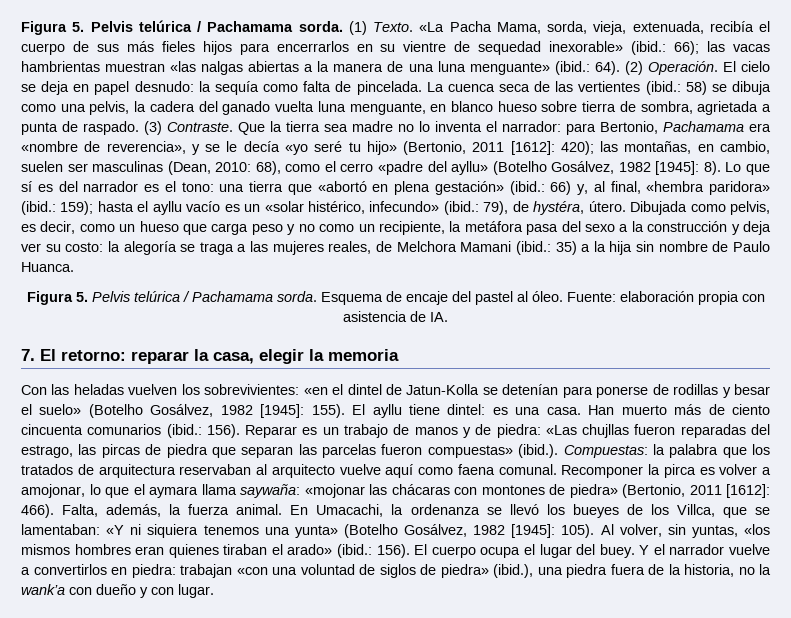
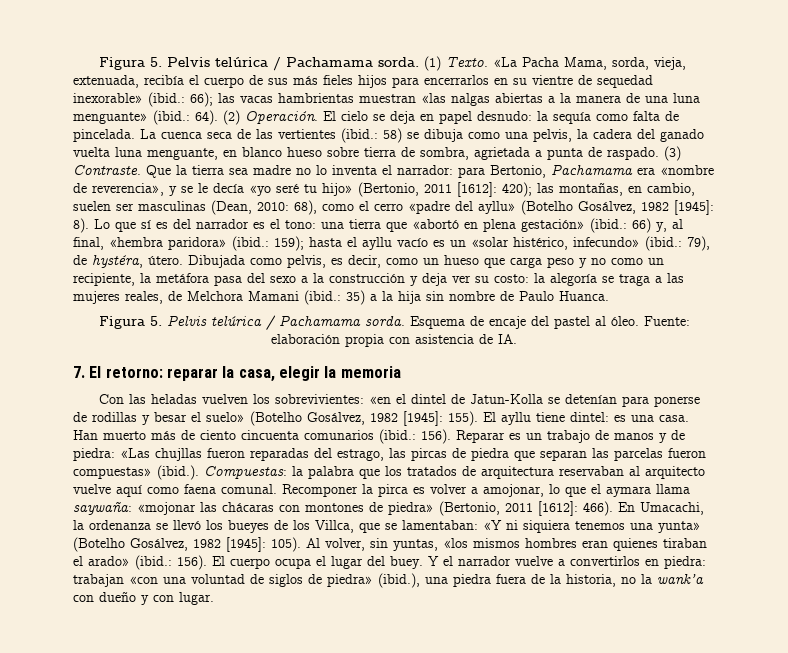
- Falta, además, la fuerza animal.

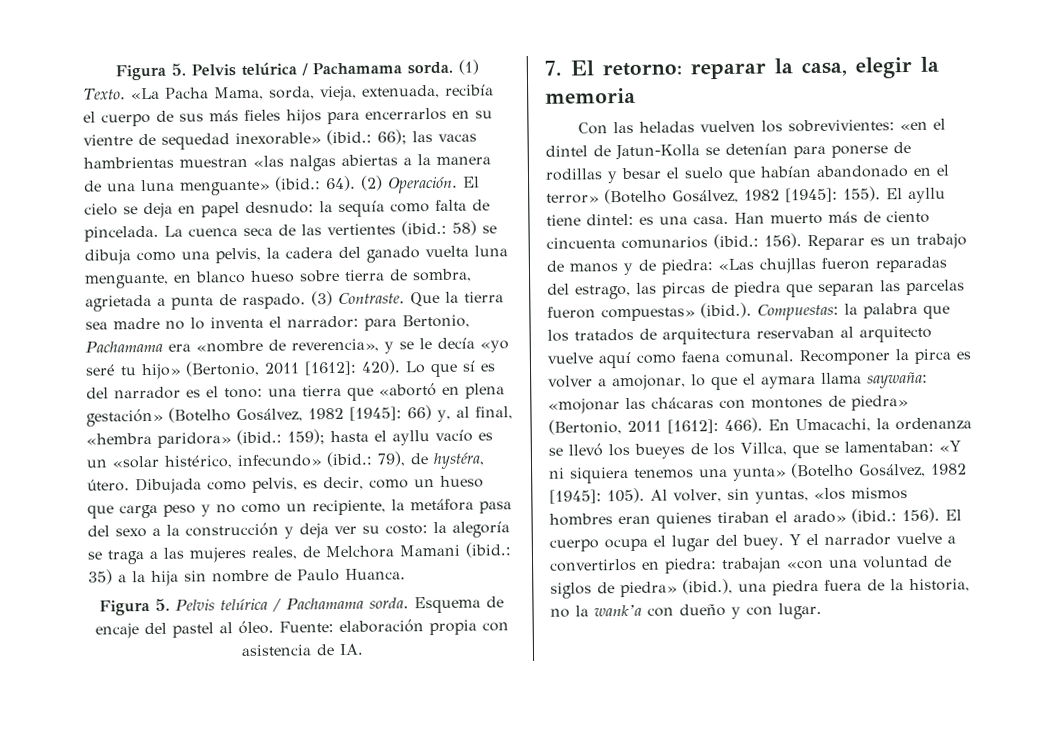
- Que la tierra sea madre no lo inventa el narrador: para Bertonio, Pachamama era «nombre de reverencia», y se le decía «yo seré tu hijo» (Bertonio, 2011 [1612]: 420); las montañas, en cambio, suelen ser masculinas (Dean, 2010: 68), como el cerro «padre del ayllu» (Botelho Gosálvez, 1982 [1945]: 8).
+ Que la tierra sea madre no lo inventa el narrador: para Bertonio, Pachamama era «nombre de reverencia», y se le decía «yo seré tu hijo» (Bertonio, 2011 [1612]: 420).
- Lo que sí es del narrador es el tono: una tierra que «abortó en plena gestación» (ibid.: 66) y, al final, «hembra paridora» (ibid.: 159); hasta el ayllu vacío es un «solar histérico, infecundo» (ibid.: 79), de hystéra, útero.
+ Lo que sí es del narrador es el tono: una tierra que «abortó en plena gestación» (Botelho Gosálvez, 1982 [1945]: 66) y, al final, «hembra paridora» (ibid.: 159); hasta el ayllu vacío es un «solar histérico, infecundo» (ibid.: 79), de hystéra, útero.
- Con las heladas vuelven los sobrevivientes: «en el dintel de Jatun-Kolla se detenían para ponerse de rodillas y besar el suelo» (Botelho Gosálvez, 1982 [1945]: 155).
+ Con las heladas vuelven los sobrevivientes: «en el dintel de Jatun-Kolla se detenían para ponerse de rodillas y besar el suelo que habían abandonado en el terror» (Botelho Gosálvez, 1982 [1945]: 155).

